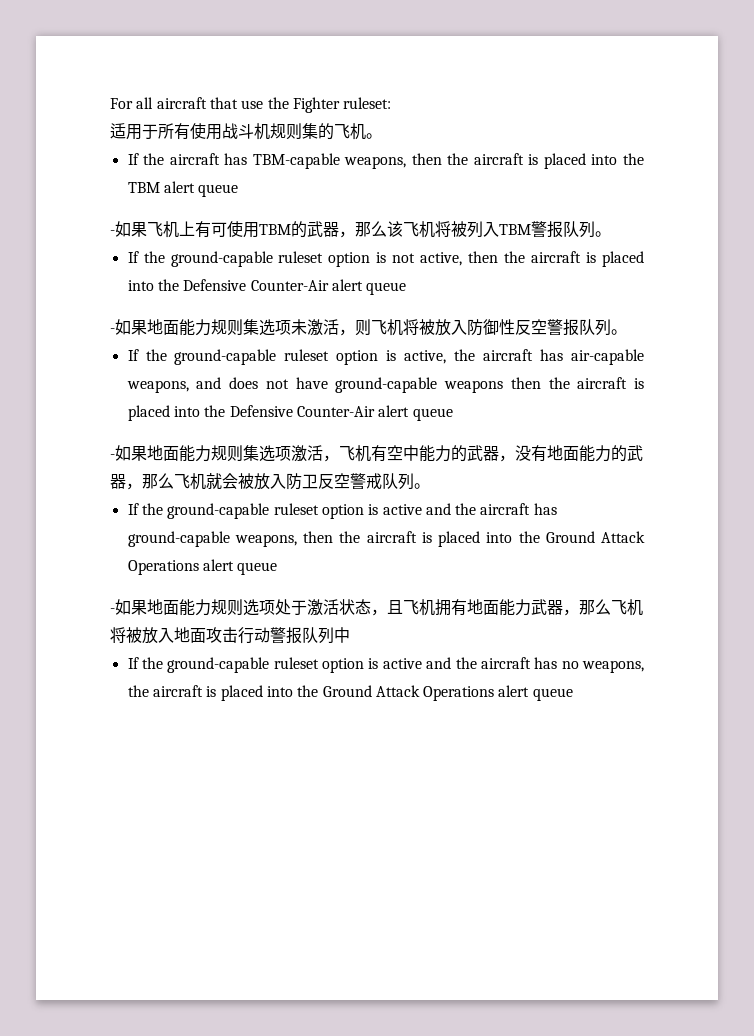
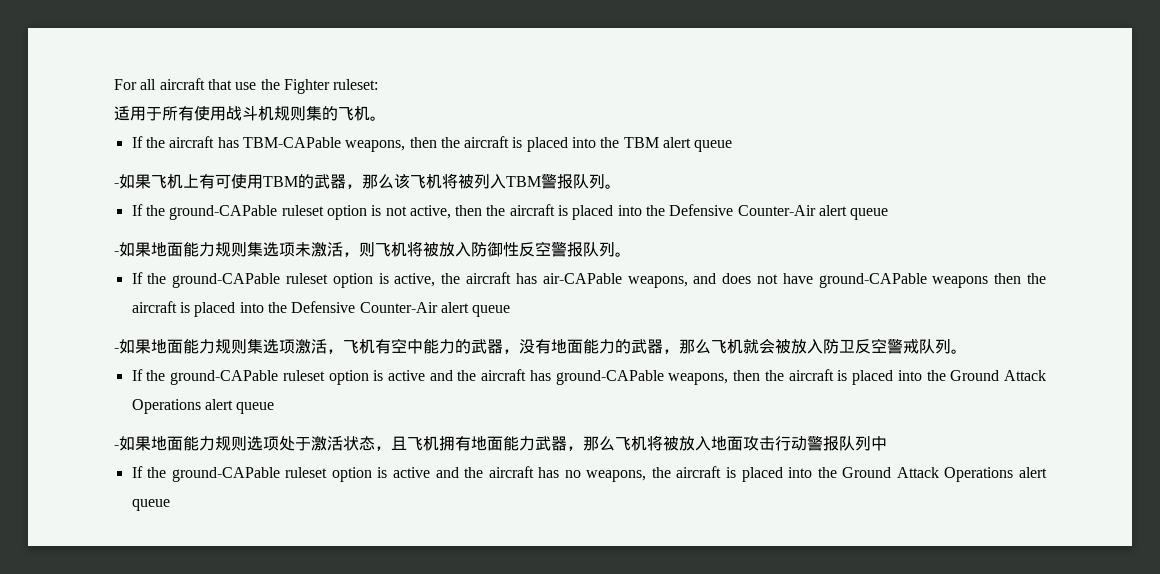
- If the aircraft has TBM-capable weapons, then the aircraft is placed into the TBM alert queue
+ If the aircraft has TBM-CAPable weapons, then the aircraft is placed into the TBM alert queue
- If the ground-capable ruleset option is not active, then the aircraft is placed into the Defensive Counter-Air alert queue
+ If the ground-CAPable ruleset option is not active, then the aircraft is placed into the Defensive Counter-Air alert queue
- If the ground-capable ruleset option is active, the aircraft has air-capable weapons, and does not have ground-capable weapons then the aircraft is placed into the Defensive Counter-Air alert queue
+ If the ground-CAPable ruleset option is active, the aircraft has air-CAPable weapons, and does not have ground-CAPable weapons then the aircraft is placed into the Defensive Counter-Air alert queue
- If the ground-capable ruleset option is active and the aircraft has ground-capable weapons, then the aircraft is placed into the Ground Attack Operations alert queue
+ If the ground-CAPable ruleset option is active and the aircraft has ground-CAPable weapons, then the aircraft is placed into the Ground Attack Operations alert queue
- If the ground-capable ruleset option is active and the aircraft has no weapons, the aircraft is placed into the Ground Attack Operations alert queue
+ If the ground-CAPable ruleset option is active and the aircraft has no weapons, the aircraft is placed into the Ground Attack Operations alert queue

